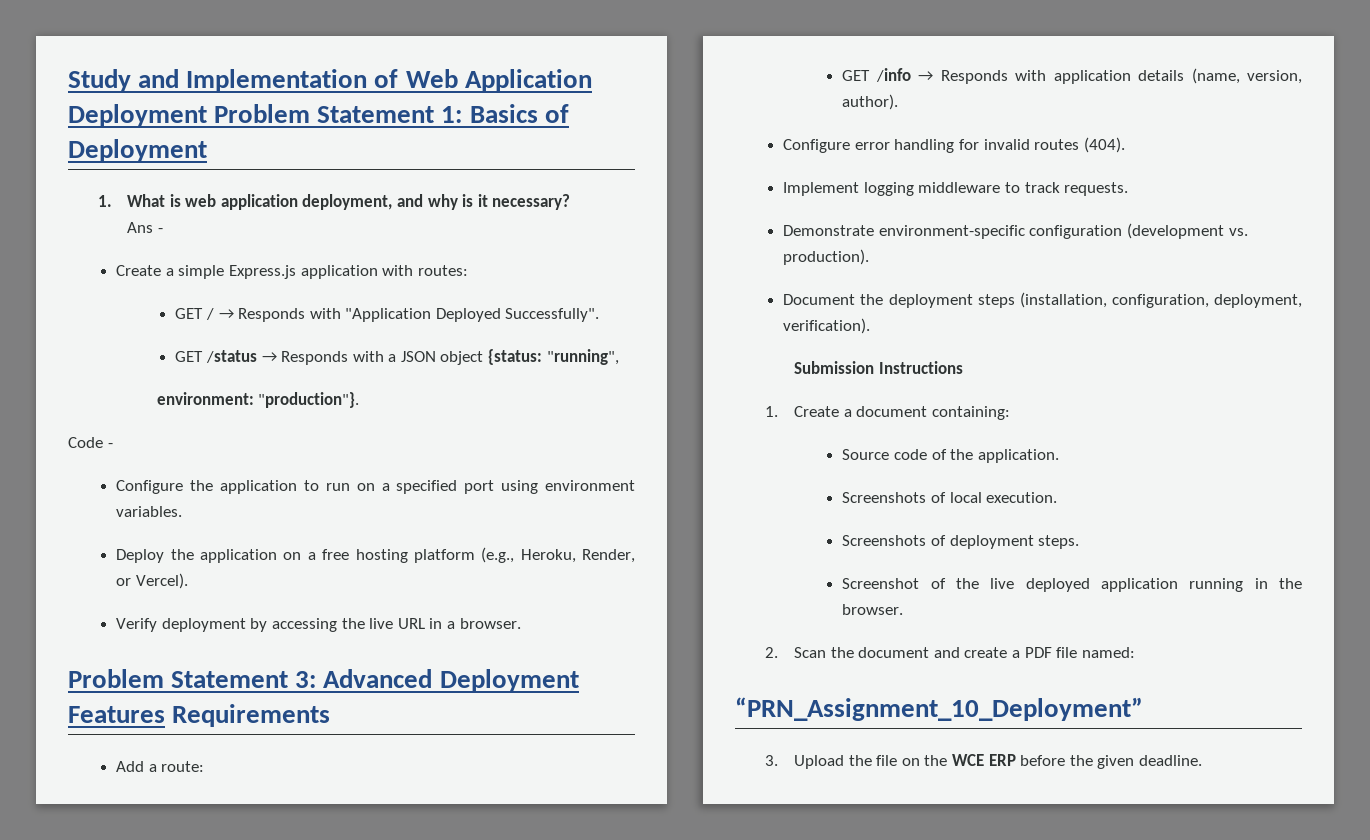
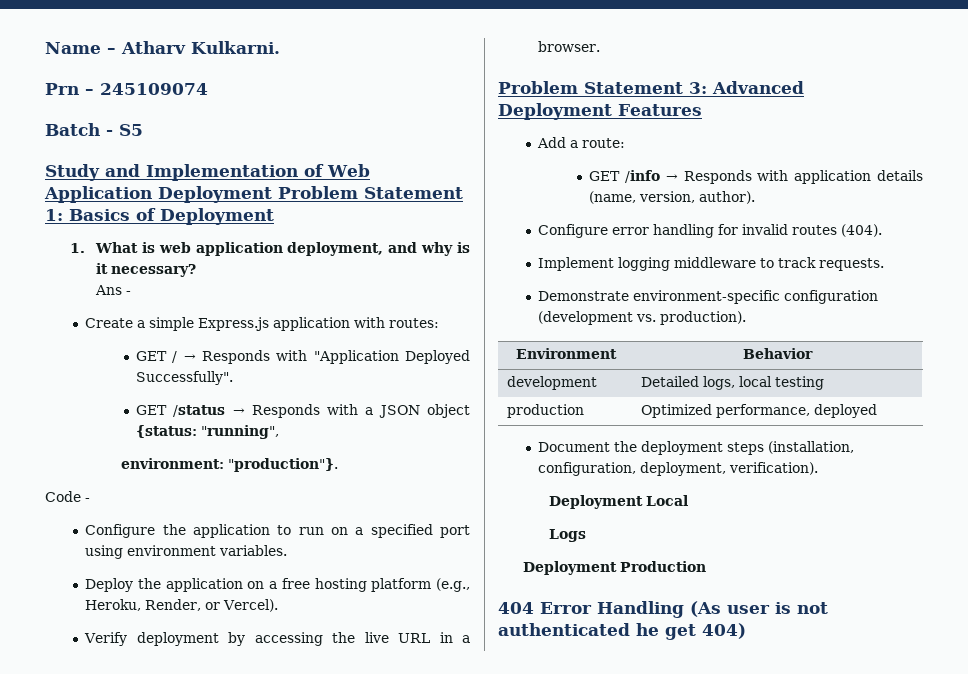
+ Name – Atharv Kulkarni.
+ Prn – 245109074
+ Batch - S5
- Problem Statement 3: Advanced Deployment Features Requirements
+ Problem Statement 3: Advanced Deployment Features
+ Environment | Behavior
+ development | Detailed logs, local testing
+ production | Optimized performance, deployed
- Submission Instructions
- 1. Create a document containing:
- Source code of the application.
- Screenshots of local execution.
- Screenshots of deployment steps.
- Screenshot of the live deployed application running in the browser.
- 2. Scan the document and create a PDF file named:
- “PRN_Assignment_10_Deployment”
- 3. Upload the file on the WCE ERP before the given deadline.
+ Deployment Local
+ Logs
+ Deployment Production
+ 404 Error Handling (As user is not authenticated he get 404)

